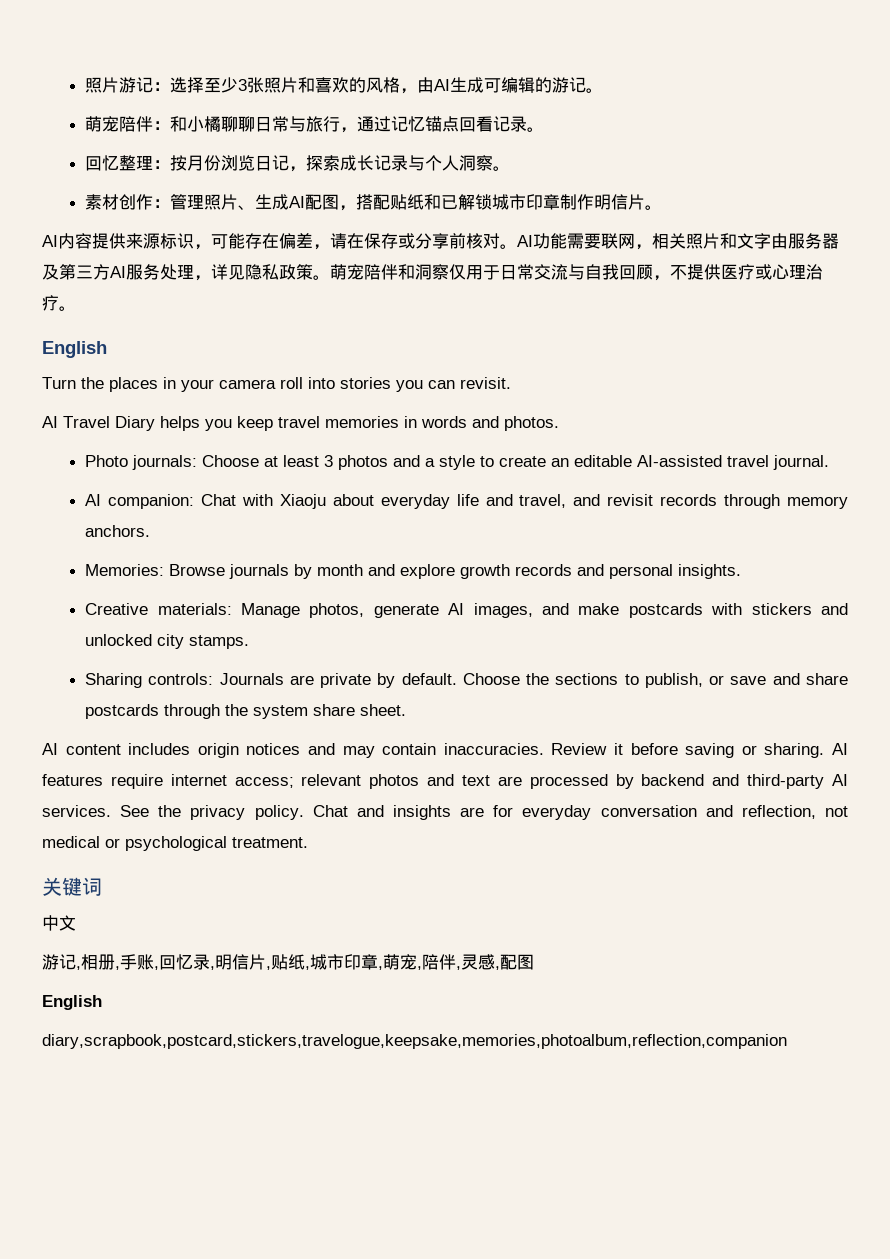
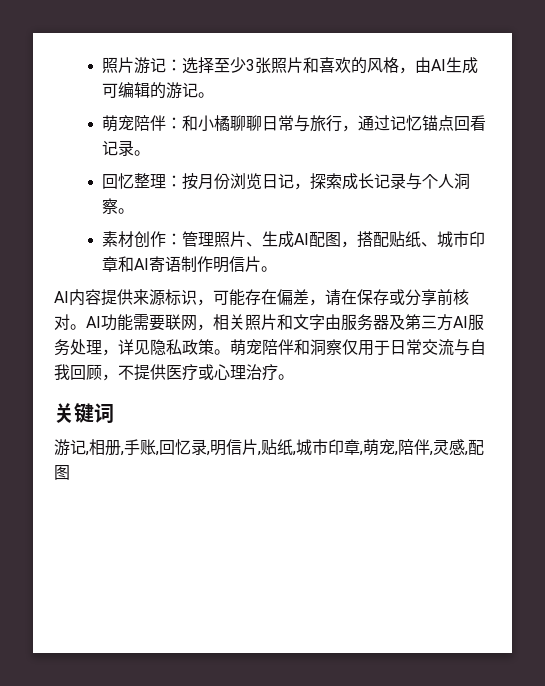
- 素材创作：管理照片、生成AI配图，搭配贴纸和已解锁城市印章制作明信片。
+ 素材创作：管理照片、生成AI配图，搭配贴纸、城市印章和AI寄语制作明信片。
  萌宠陪伴和洞察仅用于日常交流与自我回顾，不提供医疗或心理治疗。
- English
- Turn the places in your camera roll into stories you can revisit.
- AI Travel Diary helps you keep travel memories in words and photos.
- Photo journals: Choose at least 3 photos and a style to create an editable AI-assisted travel journal.
- AI companion: Chat with Xiaoju about everyday life and travel, and revisit records through memory anchors.
- Memories: Browse journals by month and explore growth records and personal insights.
- Creative materials: Manage photos, generate AI images, and make postcards with stickers and unlocked city stamps.
- Sharing controls: Journals are private by default. Choose the sections to publish, or save and share postcards through the system share sheet.
- AI content includes origin notices and may contain inaccuracies. Review it before saving or sharing. AI features require internet access; relevant photos and text are processed by backend and third-party AI services. See the privacy policy. Chat and insights are for everyday conversation and reflection, not medical or psychological treatment.
- 中文
  游记,相册,手账,回忆录,明信片,贴纸,城市印章,萌宠,陪伴,灵感,配图
- English
- diary,scrapbook,postcard,stickers,travelogue,keepsake,memories,photoalbum,reflection,companion

